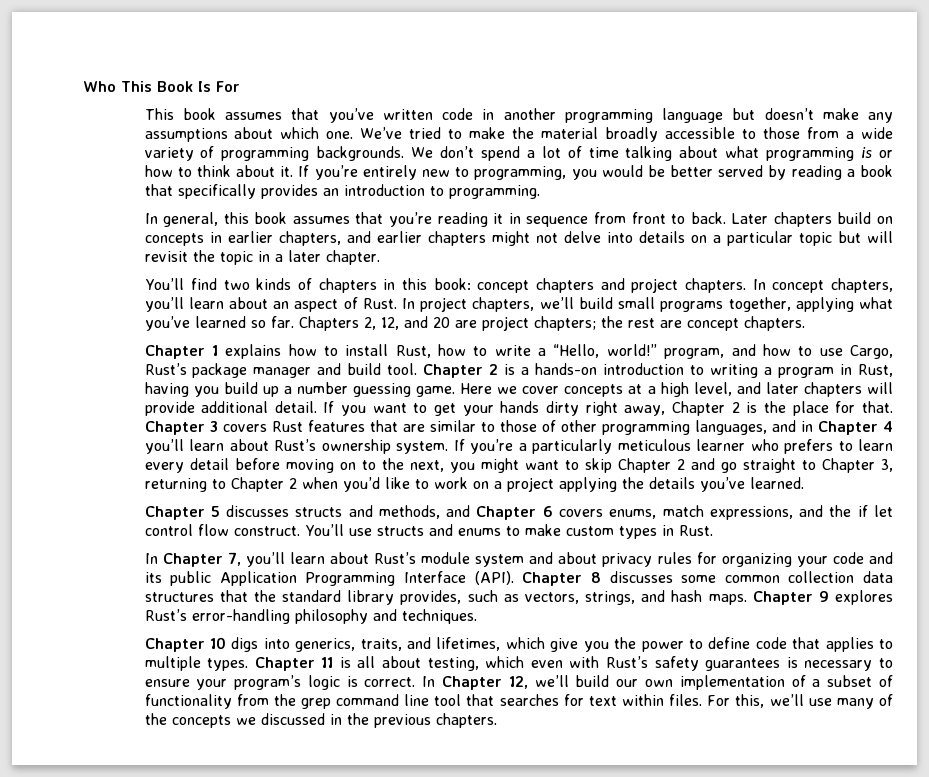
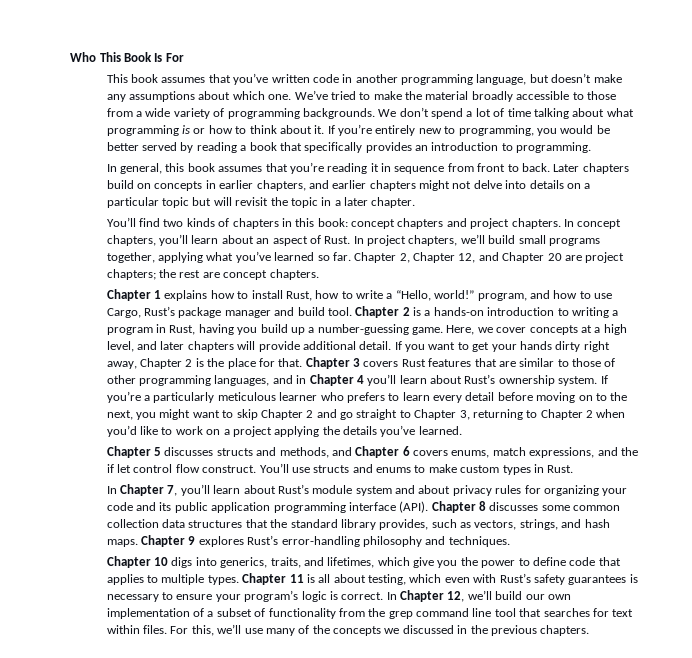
- This book assumes that you’ve written code in another programming language but doesn’t make any assumptions about which one.
+ This book assumes that you’ve written code in another programming language, but doesn’t make any assumptions about which one.
- Chapters 2, 12, and 20 are project chapters; the rest are concept chapters.
+ Chapter 2, Chapter 12, and Chapter 20 are project chapters; the rest are concept chapters.
- Chapter 2 is a hands-on introduction to writing a program in Rust, having you build up a number guessing game. Here we cover concepts at a high level, and later chapters will provide additional detail.
+ Chapter 2 is a hands-on introduction to writing a program in Rust, having you build up a number-guessing game. Here, we cover concepts at a high level, and later chapters will provide additional detail.
- In Chapter 7, you’ll learn about Rust’s module system and about privacy rules for organizing your code and its public Application Programming Interface (API).
+ In Chapter 7, you’ll learn about Rust’s module system and about privacy rules for organizing your code and its public application programming interface (API).

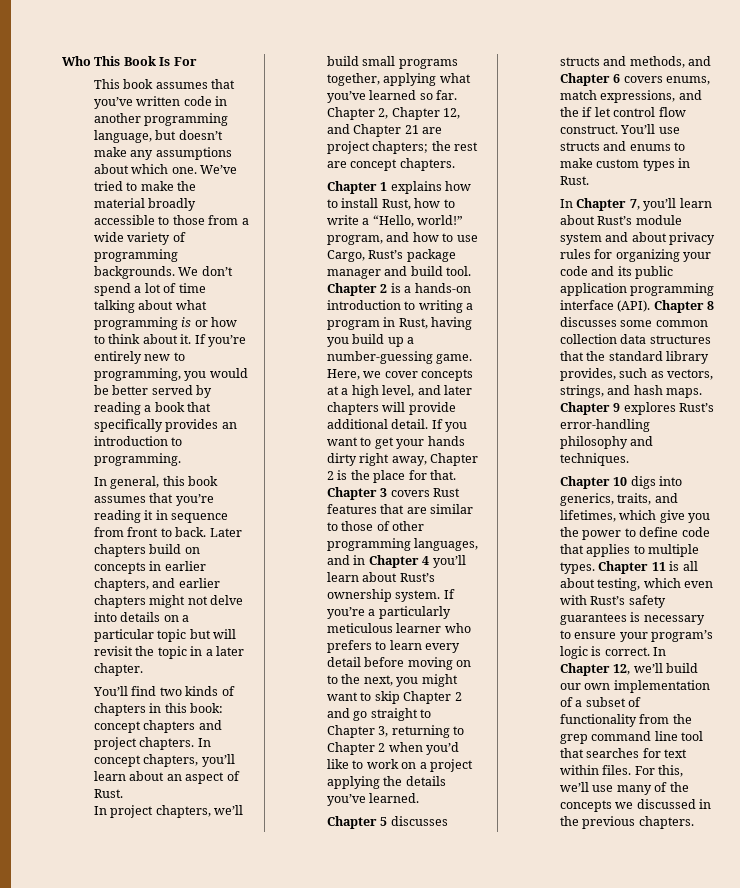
- In concept chapters, you’ll learn about an aspect of Rust. In project chapters, we’ll build small programs together, applying what you’ve learned so far.
+ In concept chapters, you’ll learn about an aspect of Rust.
+ In project chapters, we’ll build small programs together, applying what you’ve learned so far.
- Chapter 2, Chapter 12, and Chapter 20 are project chapters; the rest are concept chapters.
+ Chapter 2, Chapter 12, and Chapter 21 are project chapters; the rest are concept chapters.

